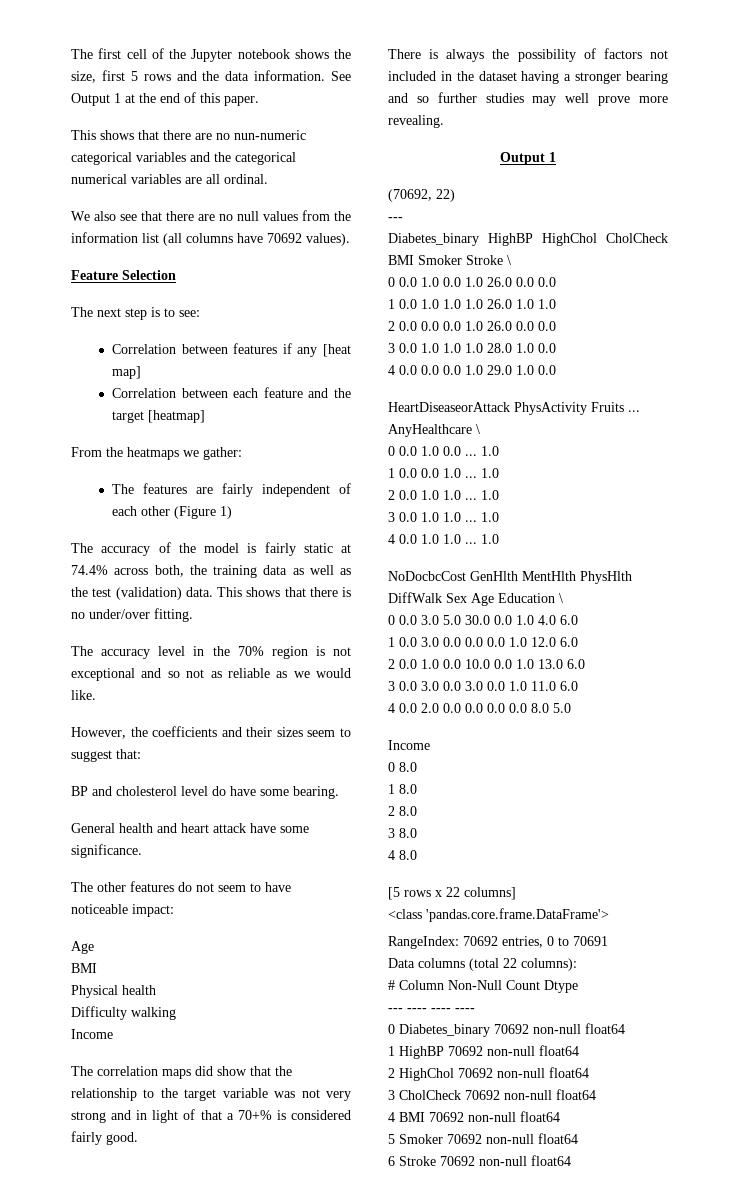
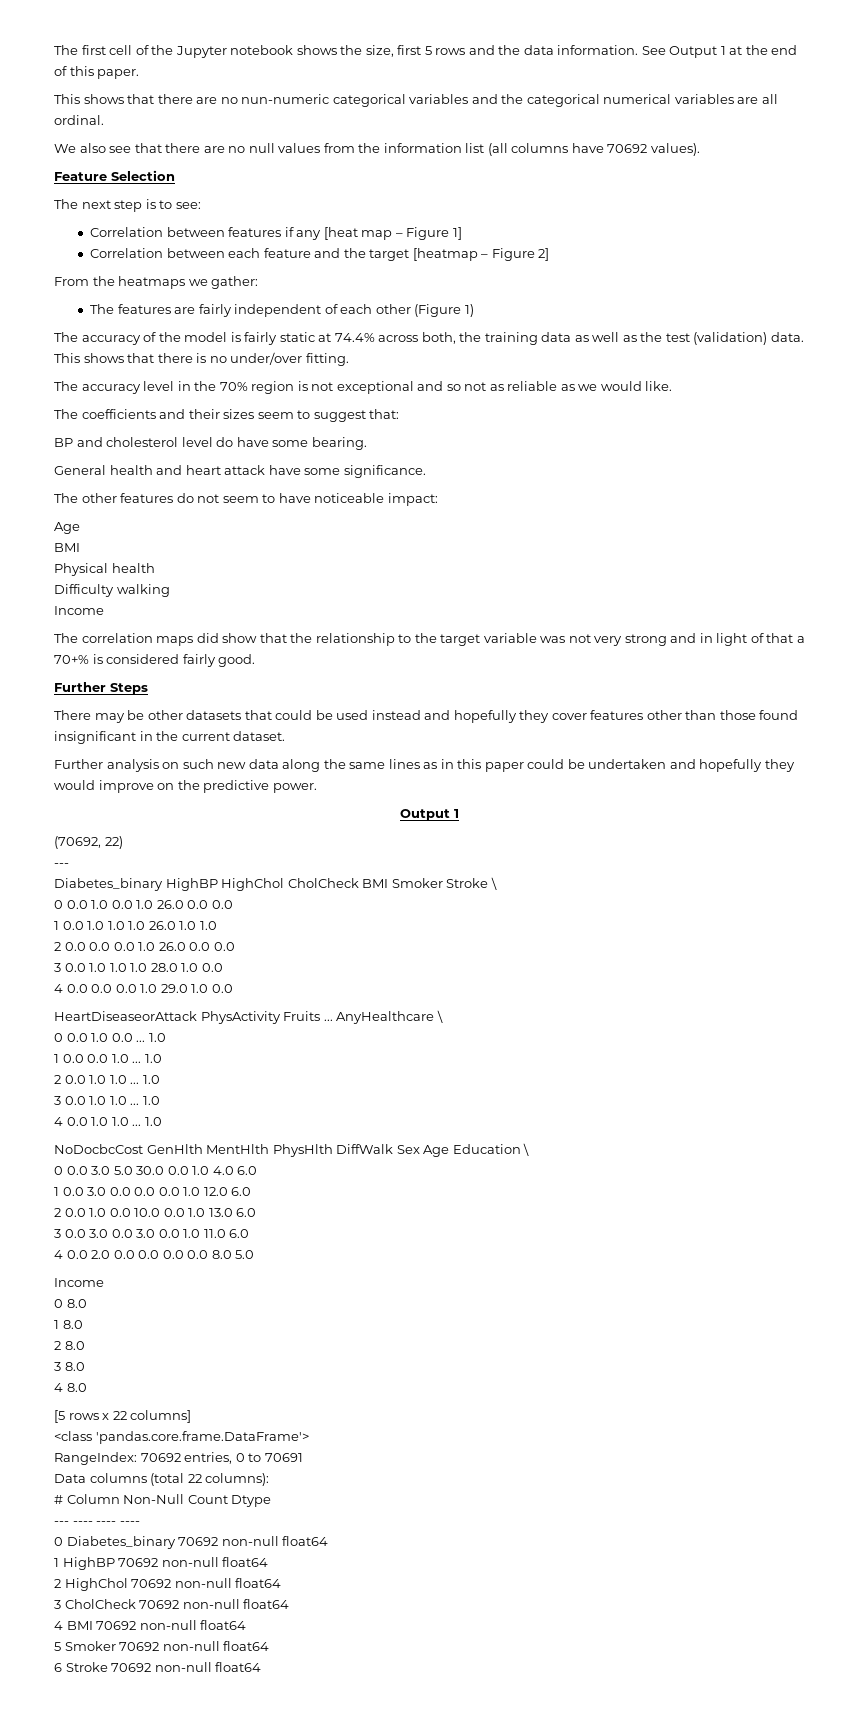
- Correlation between features if any [heat map]
+ Correlation between features if any [heat map – Figure 1]
- Correlation between each feature and the target [heatmap]
+ Correlation between each feature and the target [heatmap – Figure 2]
- However, the coefficients and their sizes seem to suggest that:
+ The coefficients and their sizes seem to suggest that:
+ Further Steps
- There is always the possibility of factors not included in the dataset having a stronger bearing and so further studies may well prove more revealing.
+ There may be other datasets that could be used instead and hopefully they cover features other than those found insignificant in the current dataset.
+ Further analysis on such new data along the same lines as in this paper could be undertaken and hopefully they would improve on the predictive power.

